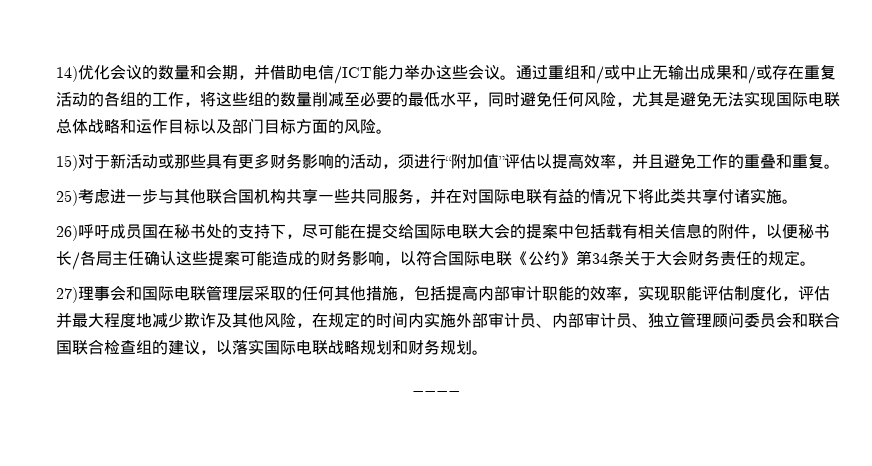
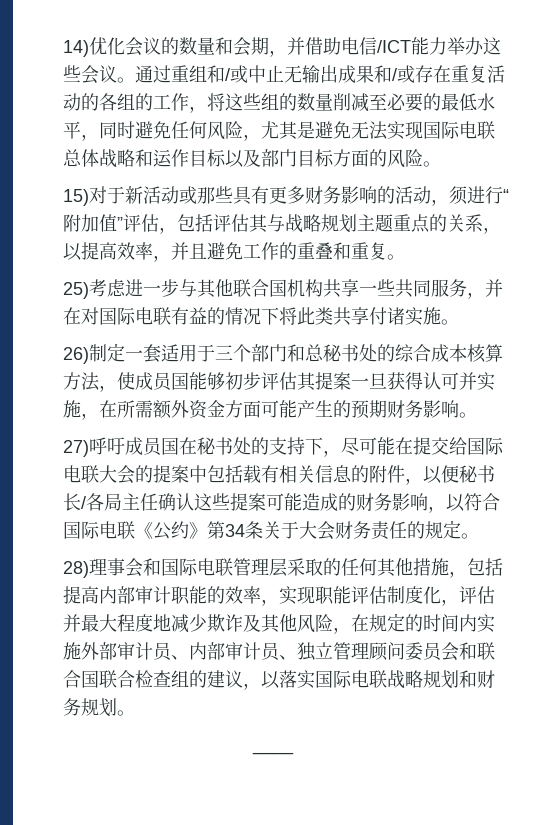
- 15)对于新活动或那些具有更多财务影响的活动，须进行“附加值”评估以提高效率，并且避免工作的重叠和重复。
+ 15)对于新活动或那些具有更多财务影响的活动，须进行“附加值”评估，包括评估其与战略规划主题重点的关系，以提高效率，并且避免工作的重叠和重复。
- 26)呼吁成员国在秘书处的支持下，尽可能在提交给国际电联大会的提案中包括载有相关信息的附件，以便秘书长/各局主任确认这些提案可能造成的财务影响，以符合国际电联《公约》第34条关于大会财务责任的规定。
+ 26)制定一套适用于三个部门和总秘书处的综合成本核算方法，使成员国能够初步评估其提案一旦获得认可并实施，在所需额外资金方面可能产生的预期财务影响。
+ 27)呼吁成员国在秘书处的支持下，尽可能在提交给国际电联大会的提案中包括载有相关信息的附件，以便秘书长/各局主任确认这些提案可能造成的财务影响，以符合国际电联《公约》第34条关于大会财务责任的规定。
- 27)理事会和国际电联管理层采取的任何其他措施，包括提高内部审计职能的效率，实现职能评估制度化，评估并最大程度地减少欺诈及其他风险，在规定的时间内实施外部审计员、内部审计员、独立管理顾问委员会和联合国联合检查组的建议，以落实国际电联战略规划和财务规划。
+ 28)理事会和国际电联管理层采取的任何其他措施，包括提高内部审计职能的效率，实现职能评估制度化，评估并最大程度地减少欺诈及其他风险，在规定的时间内实施外部审计员、内部审计员、独立管理顾问委员会和联合国联合检查组的建议，以落实国际电联战略规划和财务规划。

